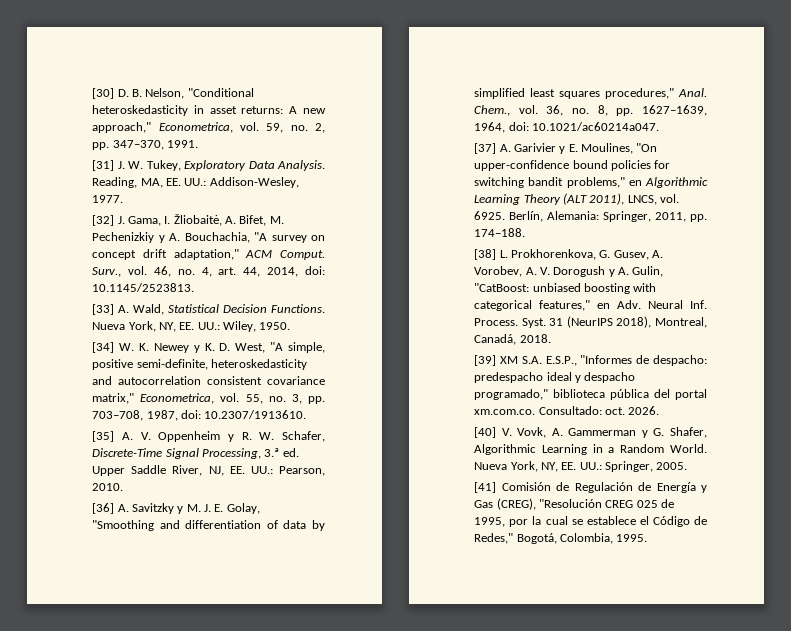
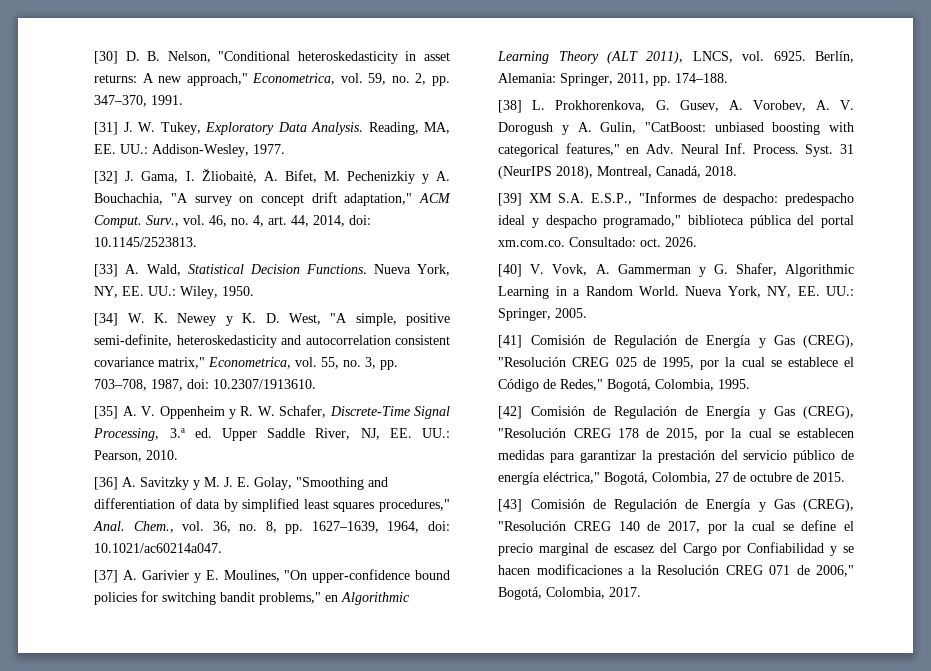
+ [42] Comisión de Regulación de Energía y Gas (CREG), "Resolución CREG 178 de 2015, por la cual se establecen medidas para garantizar la prestación del servicio público de energía eléctrica," Bogotá, Colombia, 27 de octubre de 2015.
+ [43] Comisión de Regulación de Energía y Gas (CREG), "Resolución CREG 140 de 2017, por la cual se define el precio marginal de escasez del Cargo por Confiabilidad y se hacen modificaciones a la Resolución CREG 071 de 2006," Bogotá, Colombia, 2017.

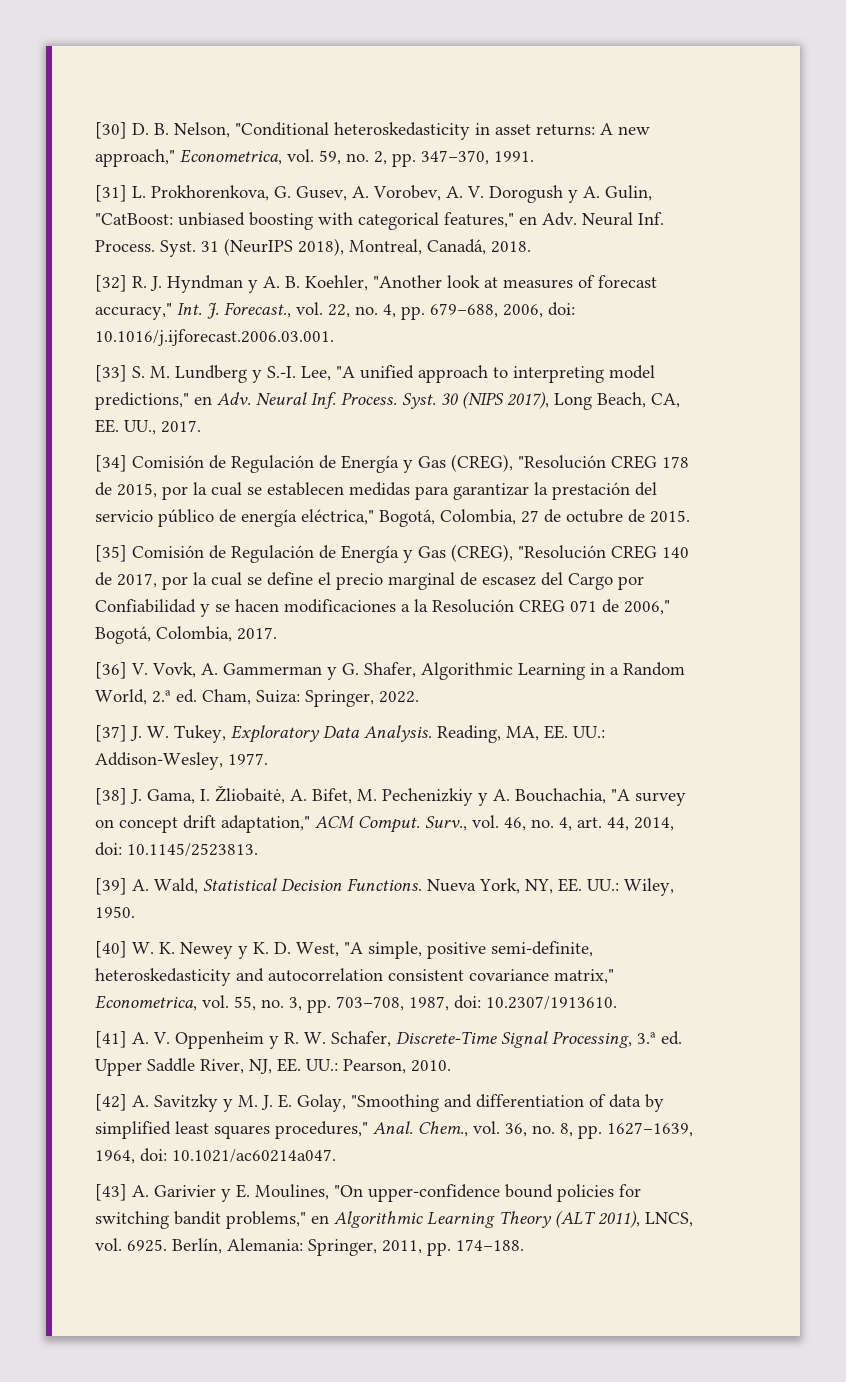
- [31] J. W. Tukey, Exploratory Data Analysis. Reading, MA, EE. UU.: Addison-Wesley, 1977.
- [32] J. Gama, I. Žliobaitė, A. Bifet, M. Pechenizkiy y A. Bouchachia, "A survey on concept drift adaptation," ACM Comput. Surv., vol. 46, no. 4, art. 44, 2014, doi: 10.1145/2523813.
- [33] A. Wald, Statistical Decision Functions. Nueva York, NY, EE. UU.: Wiley, 1950.
- [34] W. K. Newey y K. D. West, "A simple, positive semi-definite, heteroskedasticity and autocorrelation consistent covariance matrix," Econometrica, vol. 55, no. 3, pp. 703–708, 1987, doi: 10.2307/1913610.
- [35] A. V. Oppenheim y R. W. Schafer, Discrete-Time Signal Processing, 3.ª ed. Upper Saddle River, NJ, EE. UU.: Pearson, 2010.
- [36] A. Savitzky y M. J. E. Golay, "Smoothing and differentiation of data by simplified least squares procedures," Anal. Chem., vol. 36, no. 8, pp. 1627–1639, 1964, doi: 10.1021/ac60214a047.
- [37] A. Garivier y E. Moulines, "On upper-confidence bound policies for switching bandit problems," en Algorithmic Learning Theory (ALT 2011), LNCS, vol. 6925. Berlín, Alemania: Springer, 2011, pp. 174–188.
- [38] L. Prokhorenkova, G. Gusev, A. Vorobev, A. V. Dorogush y A. Gulin, "CatBoost: unbiased boosting with categorical features," en Adv. Neural Inf. Process.
+ [31] L. Prokhorenkova, G. Gusev, A. Vorobev, A. V. Dorogush y A. Gulin, "CatBoost: unbiased boosting with categorical features," en Adv. Neural Inf. Process.
- [39] XM S.A. E.S.P., "Informes de despacho: predespacho ideal y despacho programado," biblioteca pública del portal xm.com.co. Consultado: oct. 2026.
- [40] V. Vovk, A. Gammerman y G. Shafer, Algorithmic Learning in a Random World. Nueva York, NY, EE. UU.: Springer, 2005.
- [41] Comisión de Regulación de Energía y Gas (CREG), "Resolución CREG 025 de 1995, por la cual se establece el Código de Redes," Bogotá, Colombia, 1995.
- [42] Comisión de Regulación de Energía y Gas (CREG), "Resolución CREG 178 de 2015, por la cual se establecen medidas para garantizar la prestación del servicio público de energía eléctrica," Bogotá, Colombia, 27 de octubre de 2015.
+ [32] R. J. Hyndman y A. B. Koehler, "Another look at measures of forecast accuracy," Int. J. Forecast., vol. 22, no. 4, pp. 679–688, 2006, doi: 10.1016/j.ijforecast.2006.03.001.
+ [33] S. M. Lundberg y S.-I. Lee, "A unified approach to interpreting model predictions," en Adv. Neural Inf. Process. Syst. 30 (NIPS 2017), Long Beach, CA, EE. UU., 2017.
+ [34] Comisión de Regulación de Energía y Gas (CREG), "Resolución CREG 178 de 2015, por la cual se establecen medidas para garantizar la prestación del servicio público de energía eléctrica," Bogotá, Colombia, 27 de octubre de 2015.
- [43] Comisión de Regulación de Energía y Gas (CREG), "Resolución CREG 140 de 2017, por la cual se define el precio marginal de escasez del Cargo por Confiabilidad y se hacen modificaciones a la Resolución CREG 071 de 2006," Bogotá, Colombia, 2017.
+ [35] Comisión de Regulación de Energía y Gas (CREG), "Resolución CREG 140 de 2017, por la cual se define el precio marginal de escasez del Cargo por Confiabilidad y se hacen modificaciones a la Resolución CREG 071 de 2006," Bogotá, Colombia, 2017.
+ [36] V. Vovk, A. Gammerman y G. Shafer, Algorithmic Learning in a Random World, 2.ª ed. Cham, Suiza: Springer, 2022.
+ [37] J. W. Tukey, Exploratory Data Analysis. Reading, MA, EE. UU.: Addison-Wesley, 1977.
+ [38] J. Gama, I. Žliobaitė, A. Bifet, M. Pechenizkiy y A. Bouchachia, "A survey on concept drift adaptation," ACM Comput. Surv., vol. 46, no. 4, art. 44, 2014, doi: 10.1145/2523813.
+ [39] A. Wald, Statistical Decision Functions. Nueva York, NY, EE. UU.: Wiley, 1950.
+ [40] W. K. Newey y K. D. West, "A simple, positive semi-definite, heteroskedasticity and autocorrelation consistent covariance matrix," Econometrica, vol. 55, no. 3, pp. 703–708, 1987, doi: 10.2307/1913610.
+ [41] A. V. Oppenheim y R. W. Schafer, Discrete-Time Signal Processing, 3.ª ed. Upper Saddle River, NJ, EE. UU.: Pearson, 2010.
+ [42] A. Savitzky y M. J. E. Golay, "Smoothing and differentiation of data by simplified least squares procedures," Anal. Chem., vol. 36, no. 8, pp. 1627–1639, 1964, doi: 10.1021/ac60214a047.
+ [43] A. Garivier y E. Moulines, "On upper-confidence bound policies for switching bandit problems," en Algorithmic Learning Theory (ALT 2011), LNCS, vol. 6925. Berlín, Alemania: Springer, 2011, pp. 174–188.

